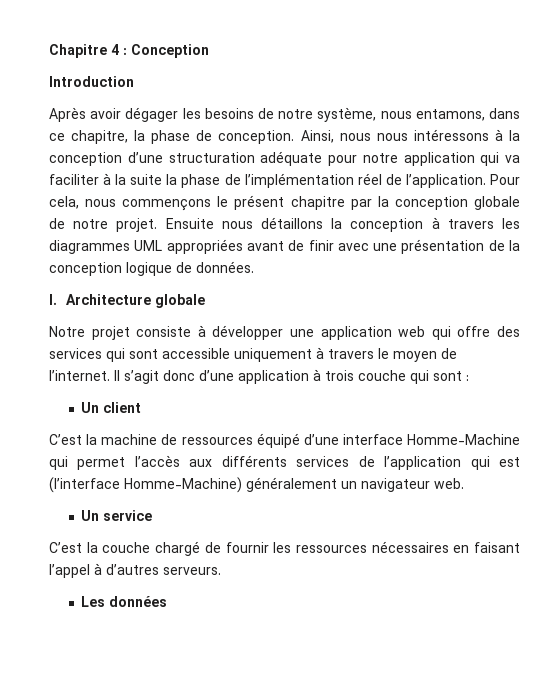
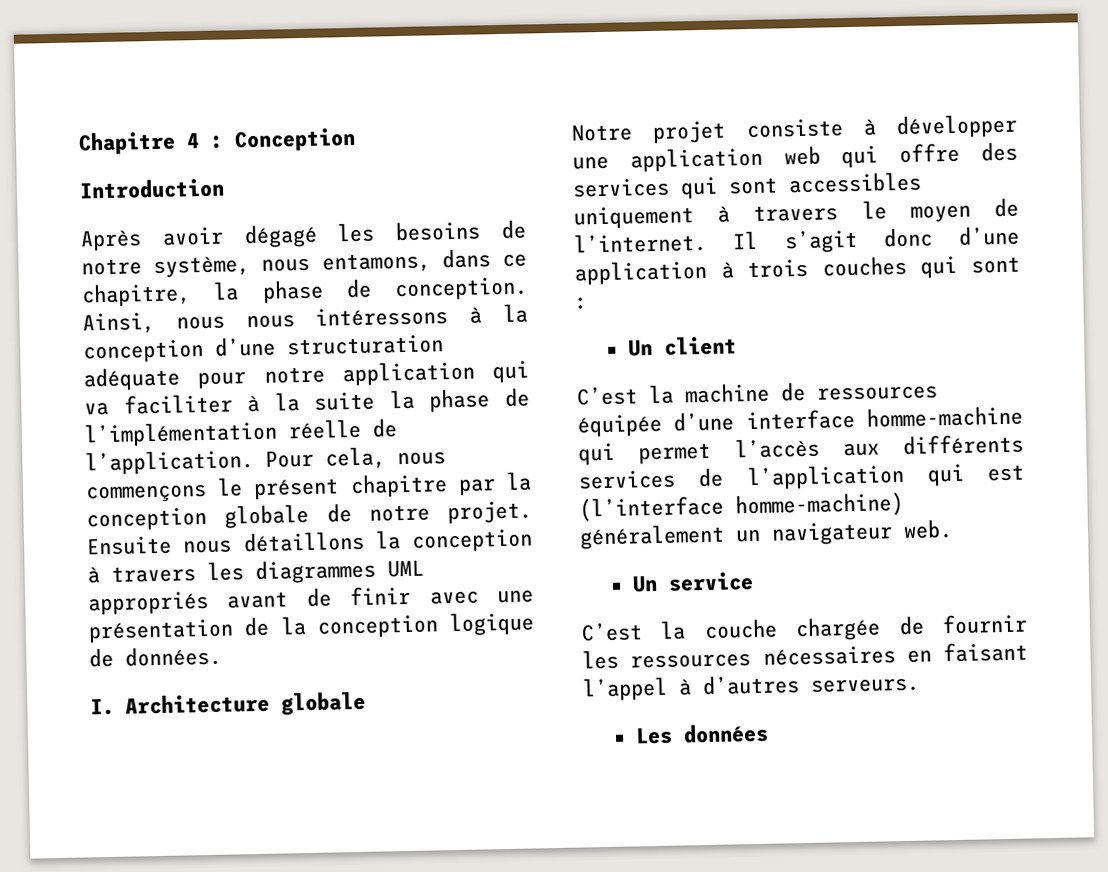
- Après avoir dégager les besoins de notre système, nous entamons, dans ce chapitre, la phase de conception.
+ Après avoir dégagé les besoins de notre système, nous entamons, dans ce chapitre, la phase de conception.
- Ainsi, nous nous intéressons à la conception d’une structuration adéquate pour notre application qui va faciliter à la suite la phase de l’implémentation réel de l’application.
+ Ainsi, nous nous intéressons à la conception d’une structuration adéquate pour notre application qui va faciliter à la suite la phase de l’implémentation réelle de l’application.
- Ensuite nous détaillons la conception à travers les diagrammes UML appropriées avant de finir avec une présentation de la conception logique de données.
+ Ensuite nous détaillons la conception à travers les diagrammes UML appropriés avant de finir avec une présentation de la conception logique de données.
- Notre projet consiste à développer une application web qui offre des services qui sont accessible uniquement à travers le moyen de l’internet.
+ Notre projet consiste à développer une application web qui offre des services qui sont accessibles uniquement à travers le moyen de l’internet.
- Il s’agit donc d’une application à trois couche qui sont :
+ Il s’agit donc d’une application à trois couches qui sont :
- C’est la machine de ressources équipé d’une interface Homme-Machine qui permet l’accès aux différents services de l’application qui est (l’interface Homme-Machine) généralement un navigateur web.
+ C’est la machine de ressources équipée d’une interface homme-machine qui permet l’accès aux différents services de l’application qui est (l’interface homme-machine) généralement un navigateur web.
- C’est la couche chargé de fournir les ressources nécessaires en faisant l’appel à d’autres serveurs.
+ C’est la couche chargée de fournir les ressources nécessaires en faisant l’appel à d’autres serveurs.

